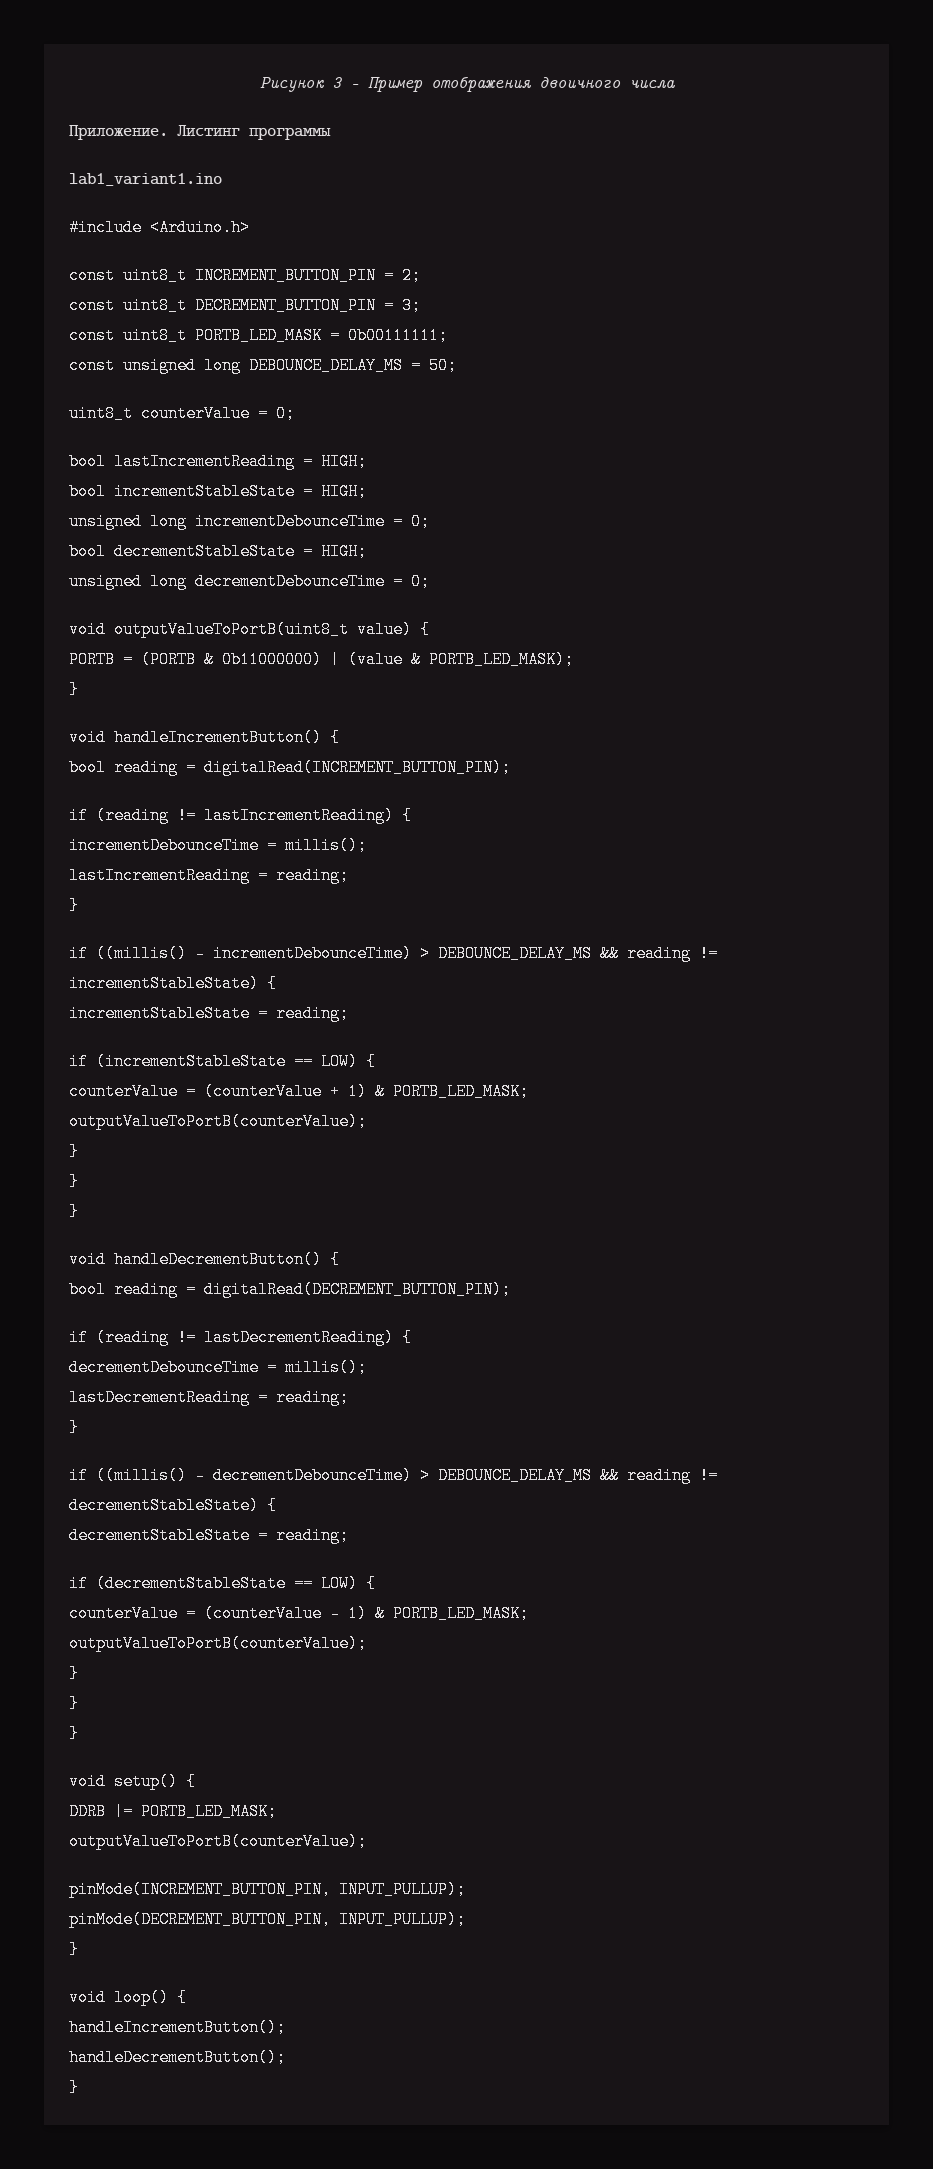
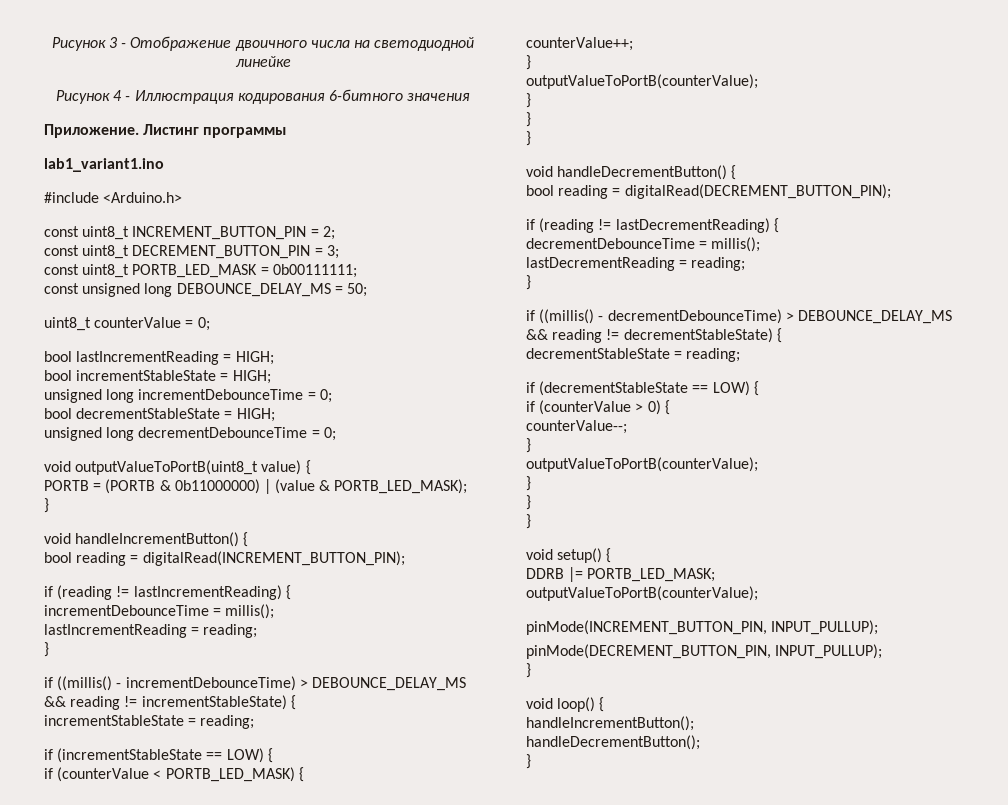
- Рисунок 3 - Пример отображения двоичного числа
+ Рисунок 3 - Отображение двоичного числа на светодиодной линейке
+ Рисунок 4 - Иллюстрация кодирования 6-битного значения
- counterValue = (counterValue + 1) & PORTB_LED_MASK;
+ if (counterValue < PORTB_LED_MASK) {
+ counterValue++;
+ }
- counterValue = (counterValue - 1) & PORTB_LED_MASK;
+ if (counterValue > 0) {
+ counterValue--;
+ }

